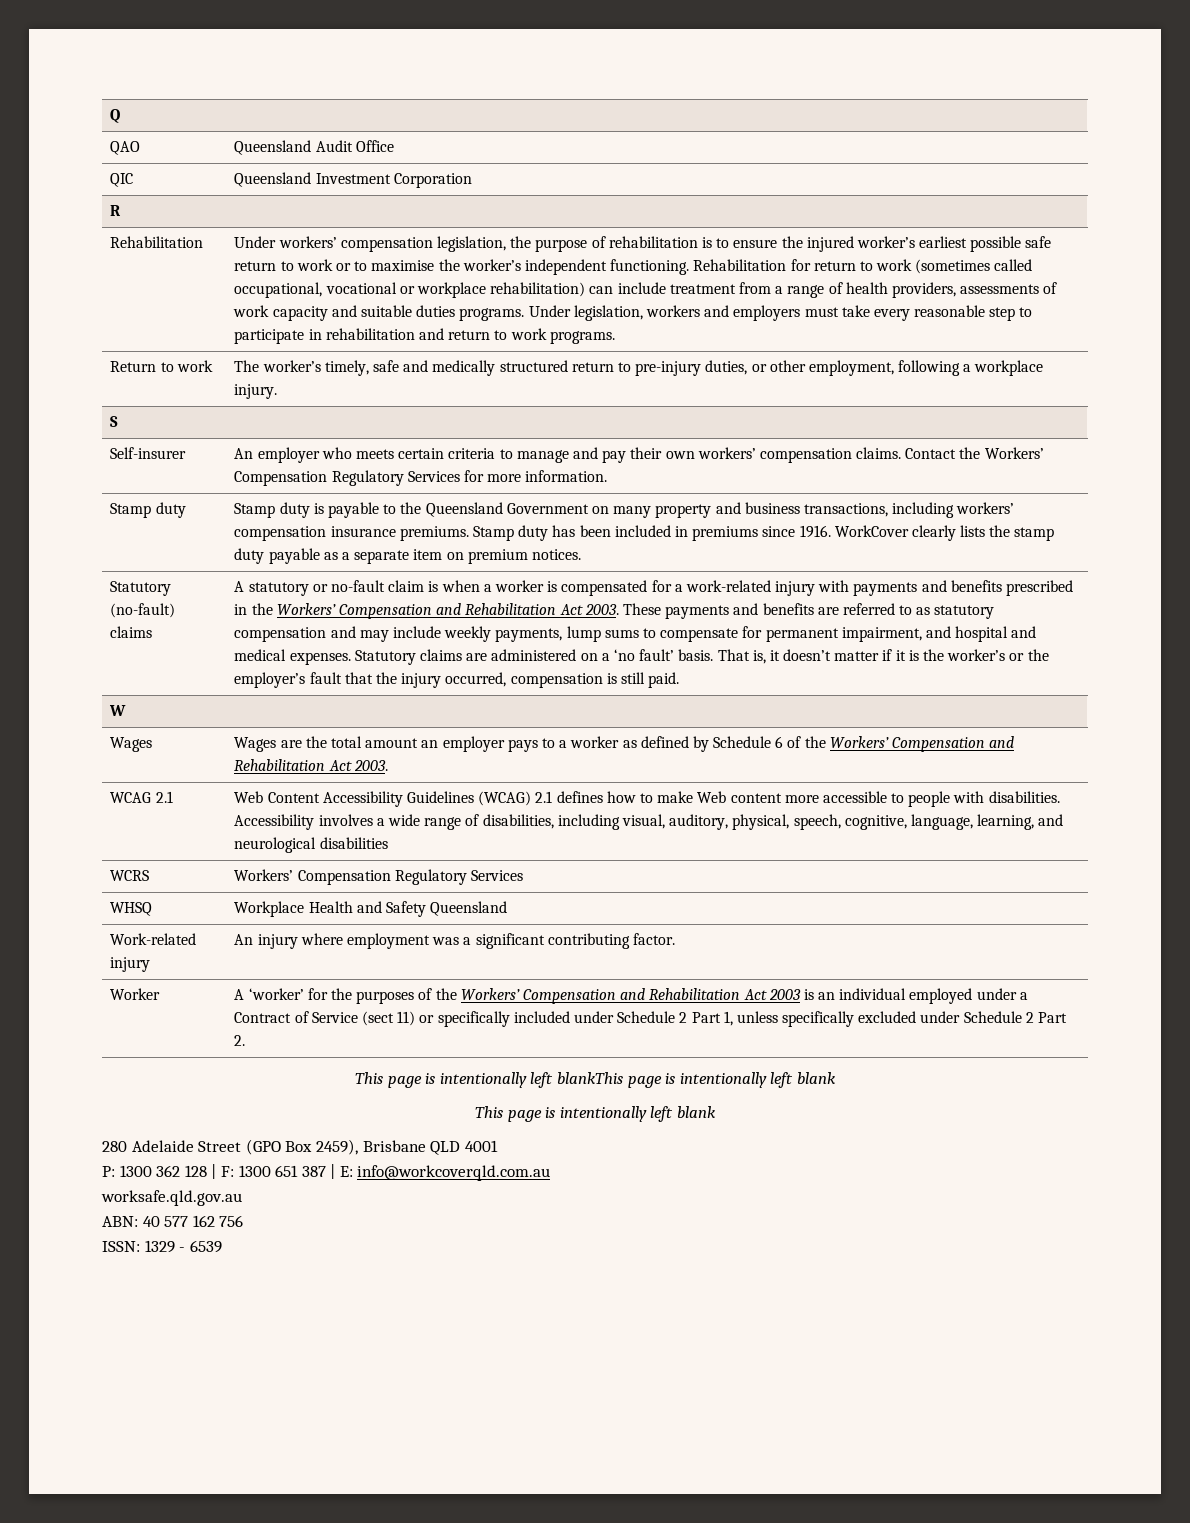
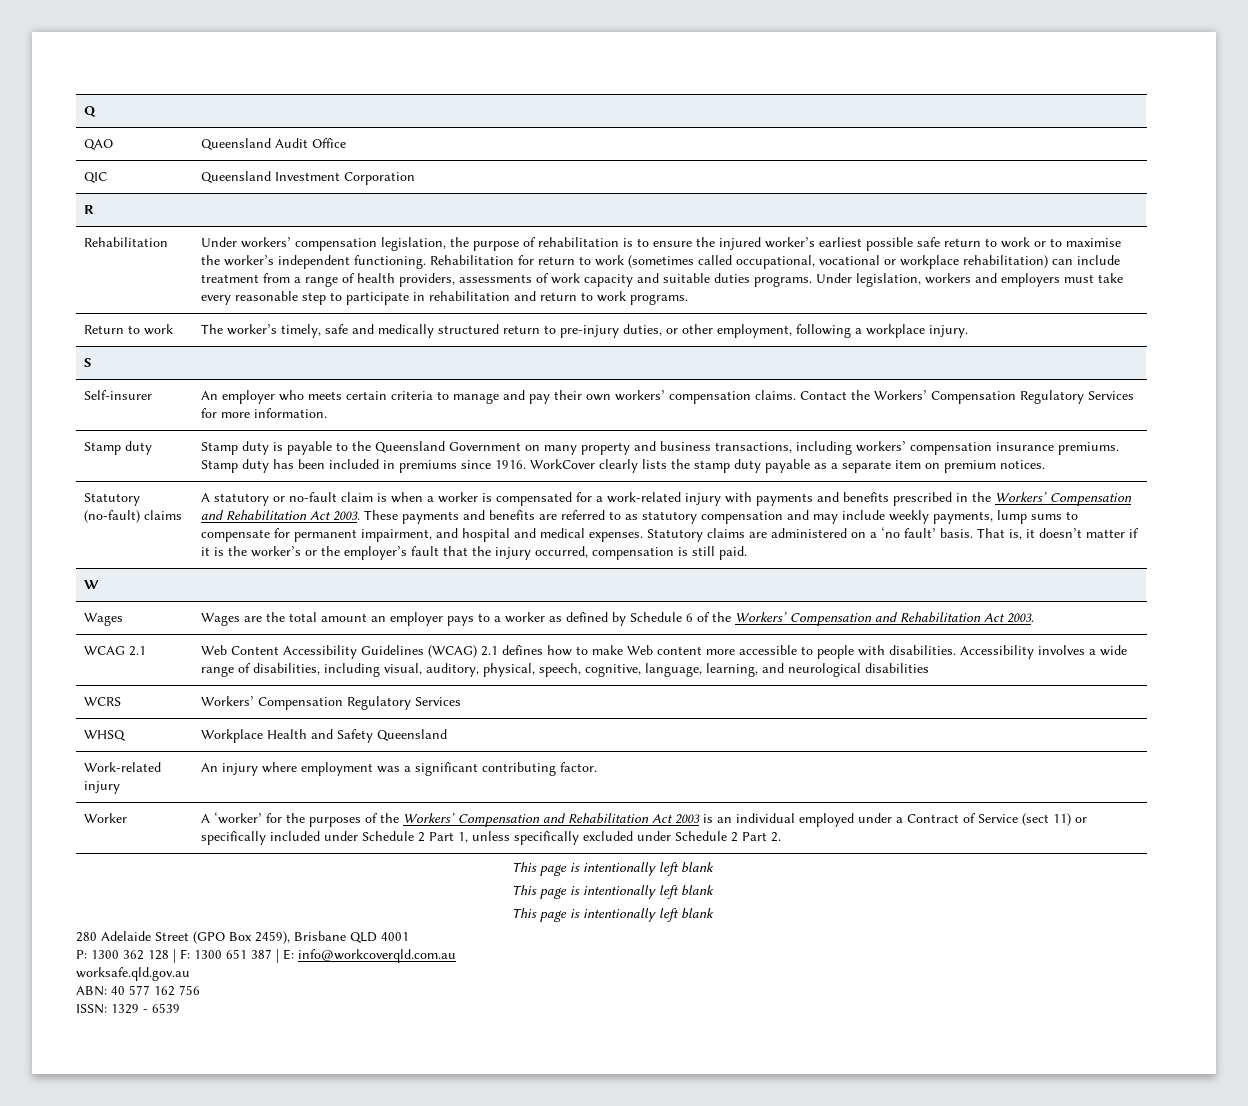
  A ‘worker’ for the purposes of the Workers’ Compensation and Rehabilitation Act 2003 is an individual employed under a Contract of Service (sect 11) or specifically included under Schedule 2 Part 1, unless specifically excluded under Schedule 2 Part 2.
- This page is intentionally left blankThis page is intentionally left blank
+ This page is intentionally left blank
+ This page is intentionally left blank

